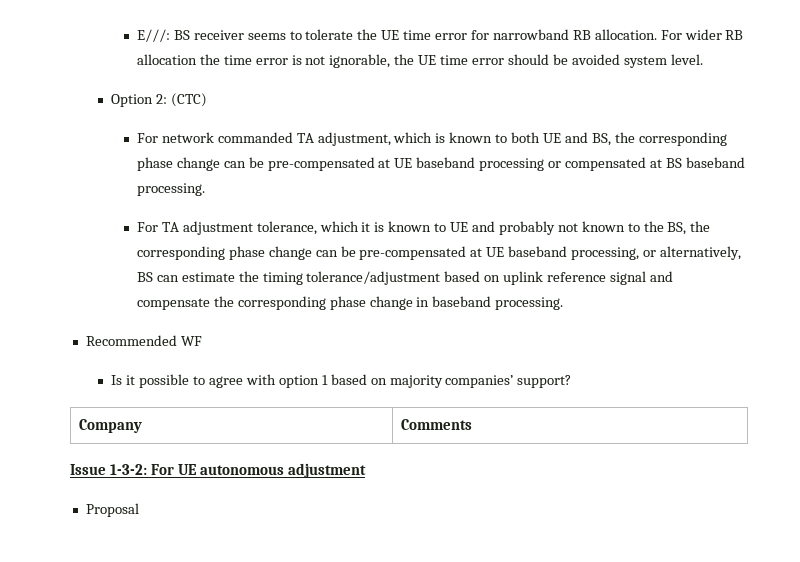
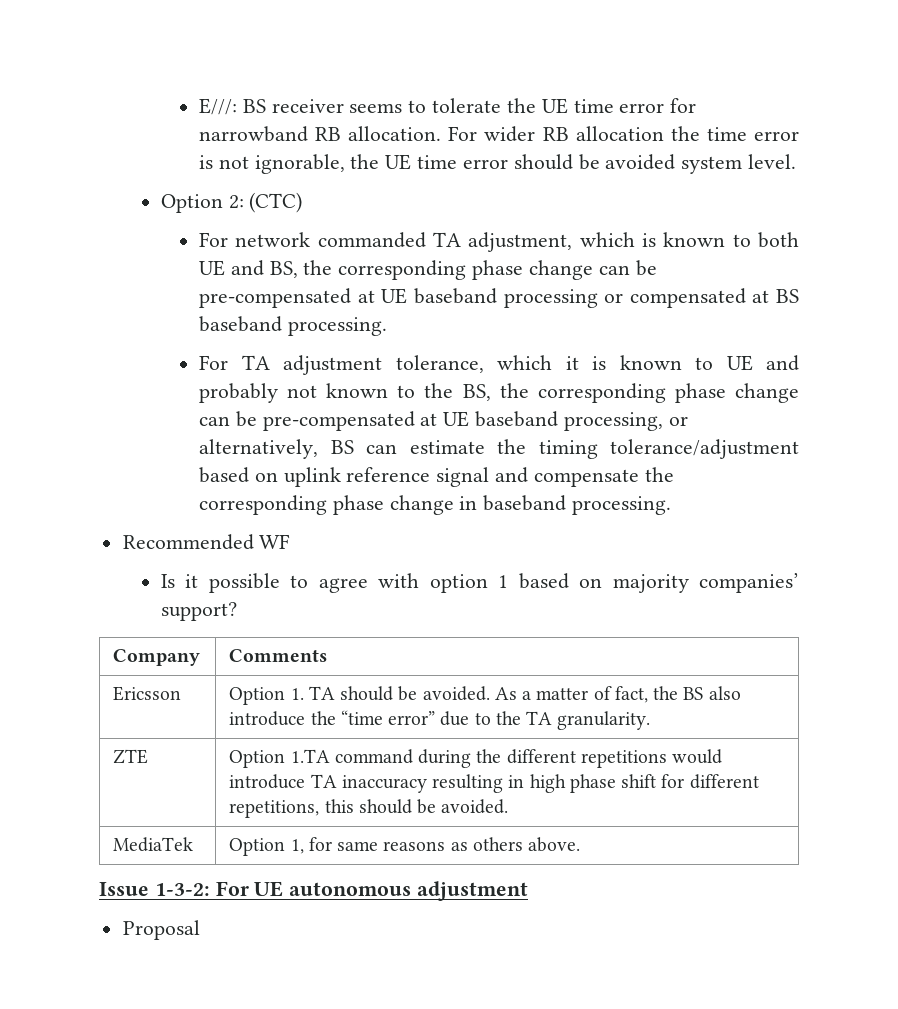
+ Ericsson | Option 1. TA should be avoided. As a matter of fact, the BS also introduce the “time error” due to the TA granularity.
+ ZTE | Option 1.TA command during the different repetitions would introduce TA inaccuracy resulting in high phase shift for different repetitions, this should be avoided.
+ MediaTek | Option 1, for same reasons as others above.

